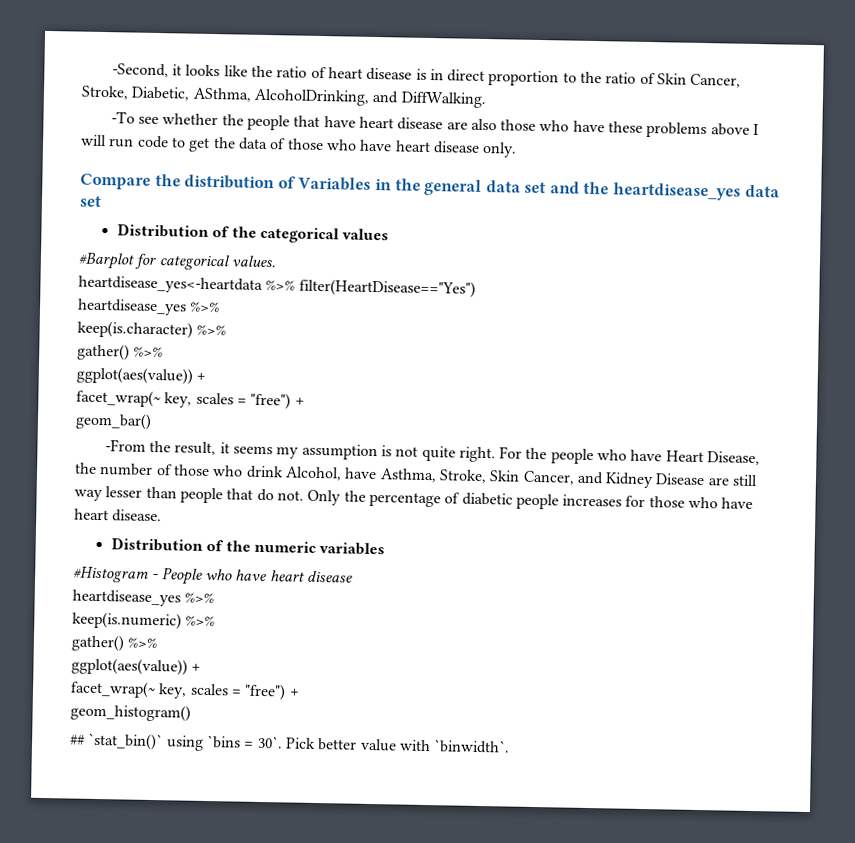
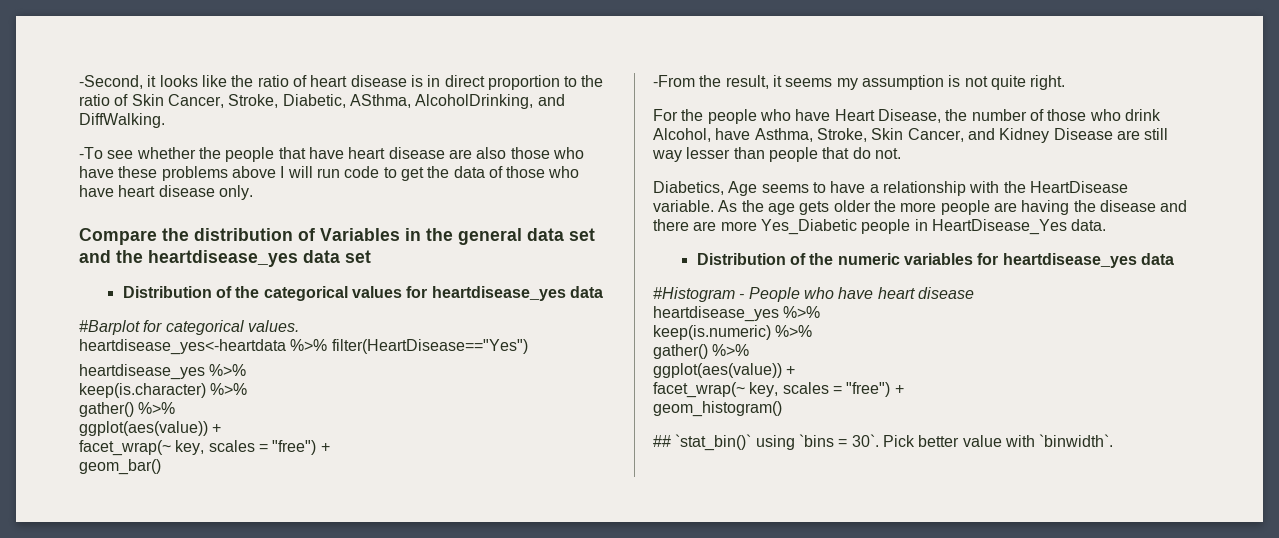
- Distribution of the categorical values
+ Distribution of the categorical values for heartdisease_yes data
- -From the result, it seems my assumption is not quite right. For the people who have Heart Disease, the number of those who drink Alcohol, have Asthma, Stroke, Skin Cancer, and Kidney Disease are still way lesser than people that do not. Only the percentage of diabetic people increases for those who have heart disease.
+ -From the result, it seems my assumption is not quite right.
+ For the people who have Heart Disease, the number of those who drink Alcohol, have Asthma, Stroke, Skin Cancer, and Kidney Disease are still way lesser than people that do not.
+ Diabetics, Age seems to have a relationship with the HeartDisease variable. As the age gets older the more people are having the disease and there are more Yes_Diabetic people in HeartDisease_Yes data.
- Distribution of the numeric variables
+ Distribution of the numeric variables for heartdisease_yes data

